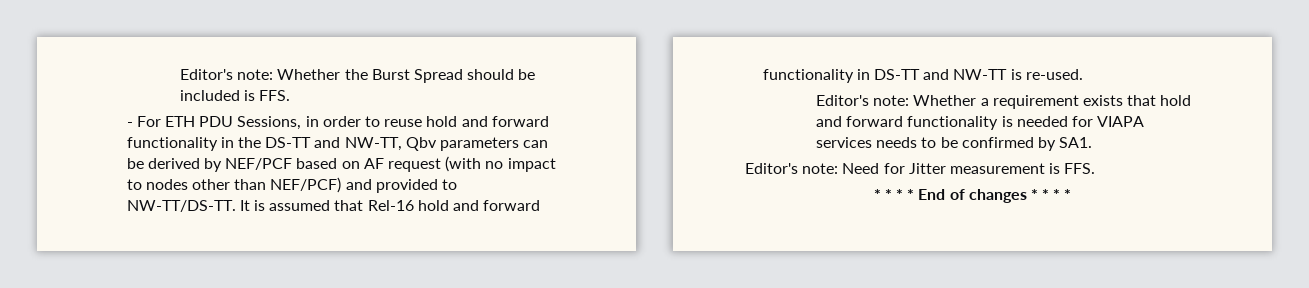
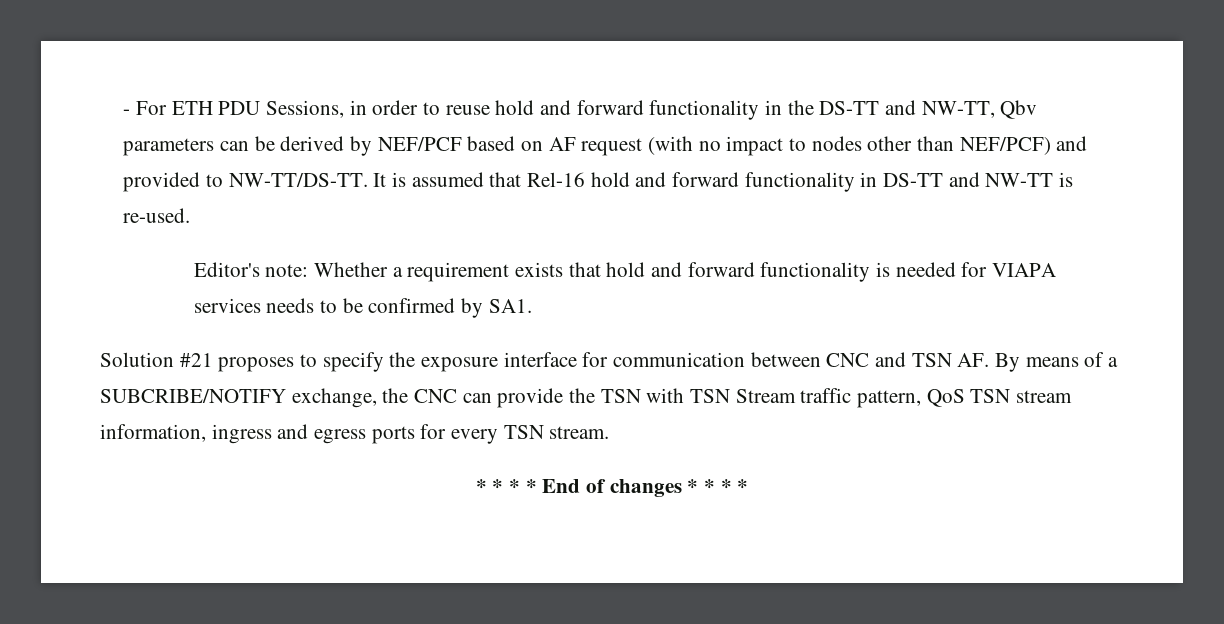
- Editor's note: Whether the Burst Spread should be included is FFS.
- Editor's note: Need for Jitter measurement is FFS.
+ Solution #21 proposes to specify the exposure interface for communication between CNC and TSN AF. By means of a SUBCRIBE/NOTIFY exchange, the CNC can provide the TSN with TSN Stream traffic pattern, QoS TSN stream information, ingress and egress ports for every TSN stream.

